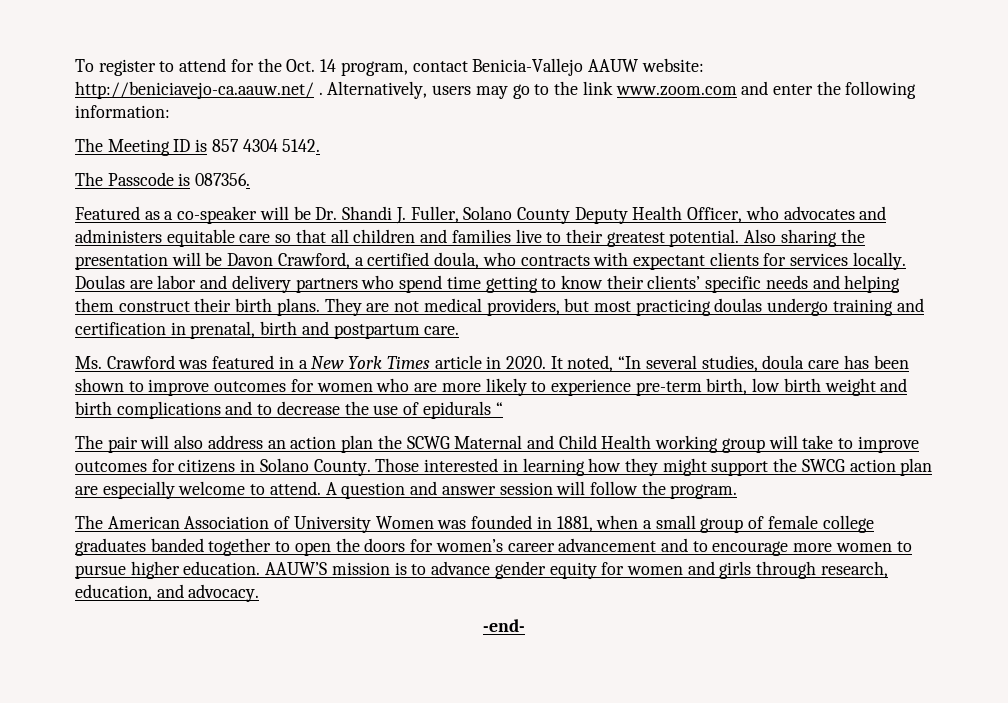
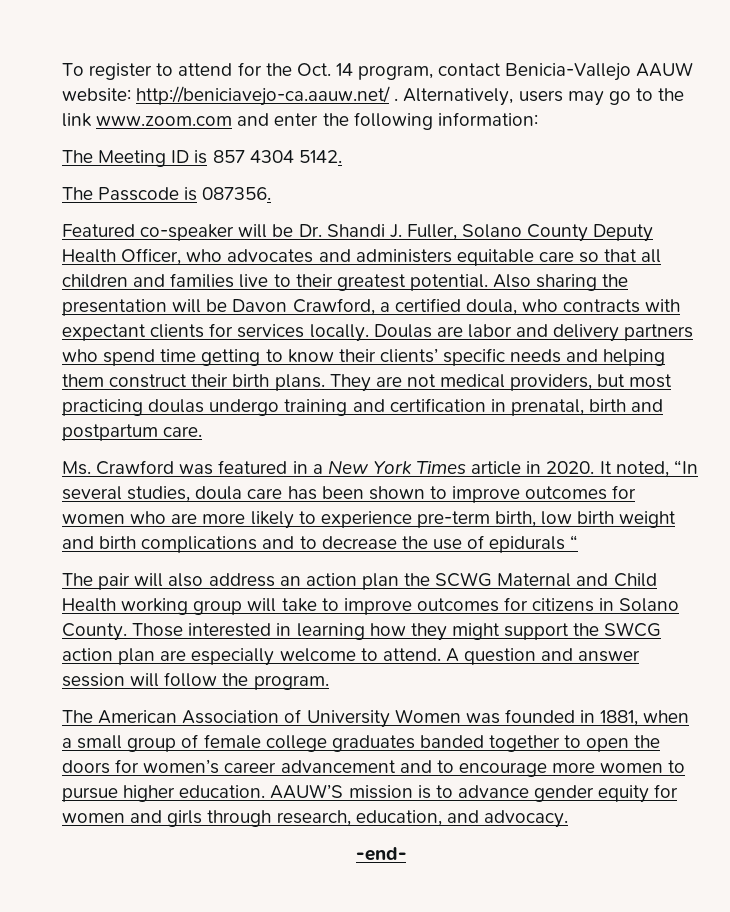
- Featured as a co-speaker will be Dr. Shandi J. Fuller, Solano County Deputy Health Officer, who advocates and administers equitable care so that all children and families live to their greatest potential.
+ Featured co-speaker will be Dr. Shandi J. Fuller, Solano County Deputy Health Officer, who advocates and administers equitable care so that all children and families live to their greatest potential.

